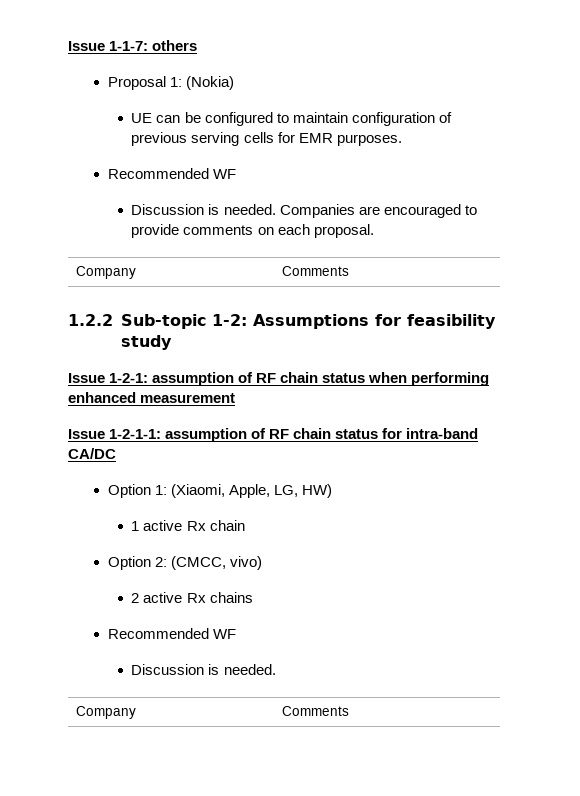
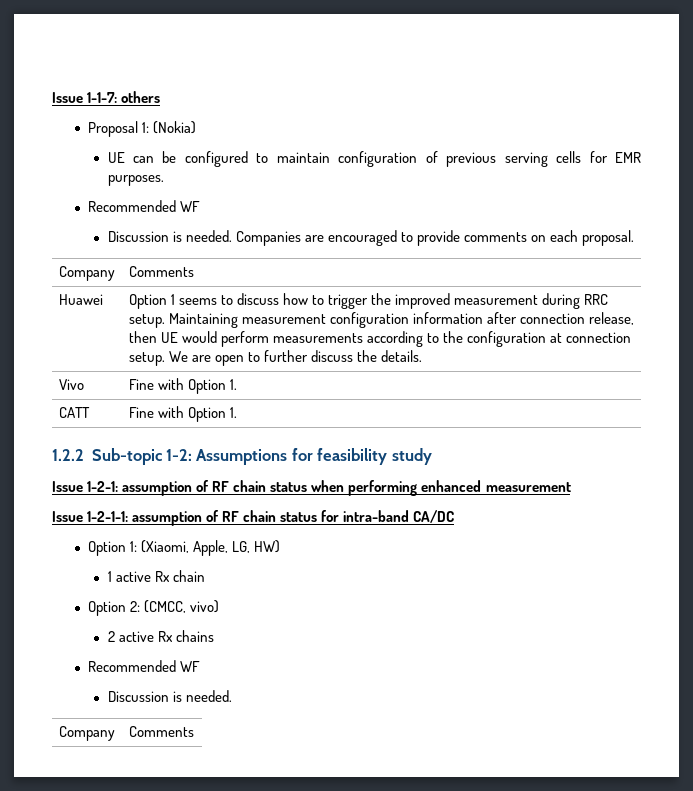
+ Huawei | Option 1 seems to discuss how to trigger the improved measurement during RRC setup. Maintaining measurement configuration information after connection release, then UE would perform measurements according to the configuration at connection setup. We are open to further discuss the details.
+ Vivo | Fine with Option 1.
+ CATT | Fine with Option 1.

